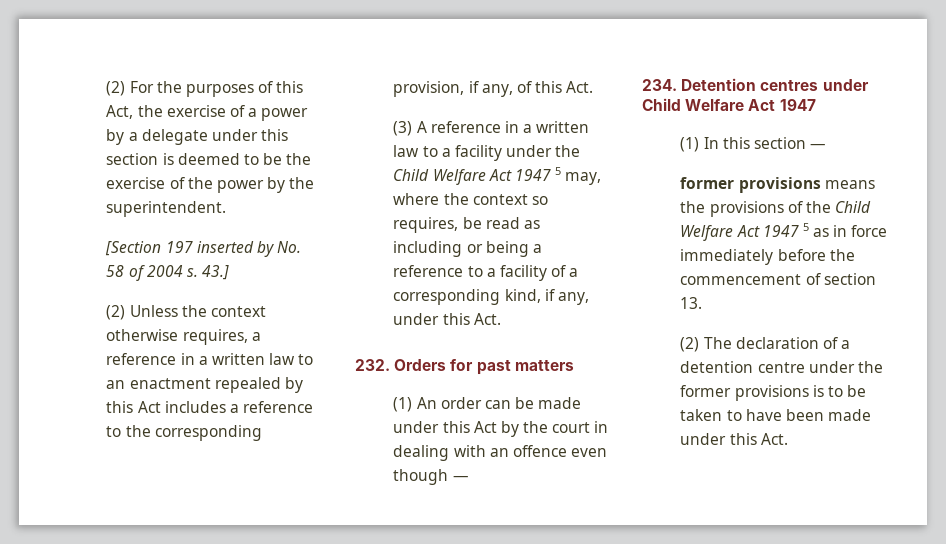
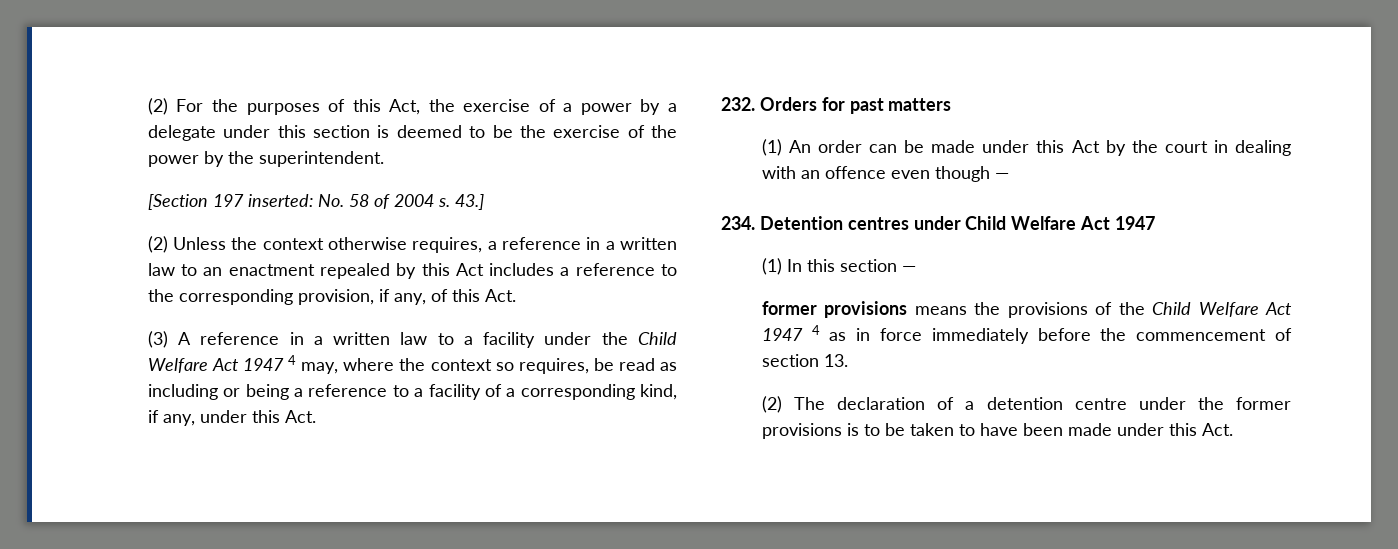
- [Section 197 inserted by No. 58 of 2004 s.
+ [Section 197 inserted: No. 58 of 2004 s.
- (3) A reference in a written law to a facility under the Child Welfare Act 1947 5 may, where the context so requires, be read as including or being a reference to a facility of a corresponding kind, if any, under this Act.
+ (3) A reference in a written law to a facility under the Child Welfare Act 1947 4 may, where the context so requires, be read as including or being a reference to a facility of a corresponding kind, if any, under this Act.
- former provisions means the provisions of the Child Welfare Act 1947 5 as in force immediately before the commencement of section 13.
+ former provisions means the provisions of the Child Welfare Act 1947 4 as in force immediately before the commencement of section 13.

